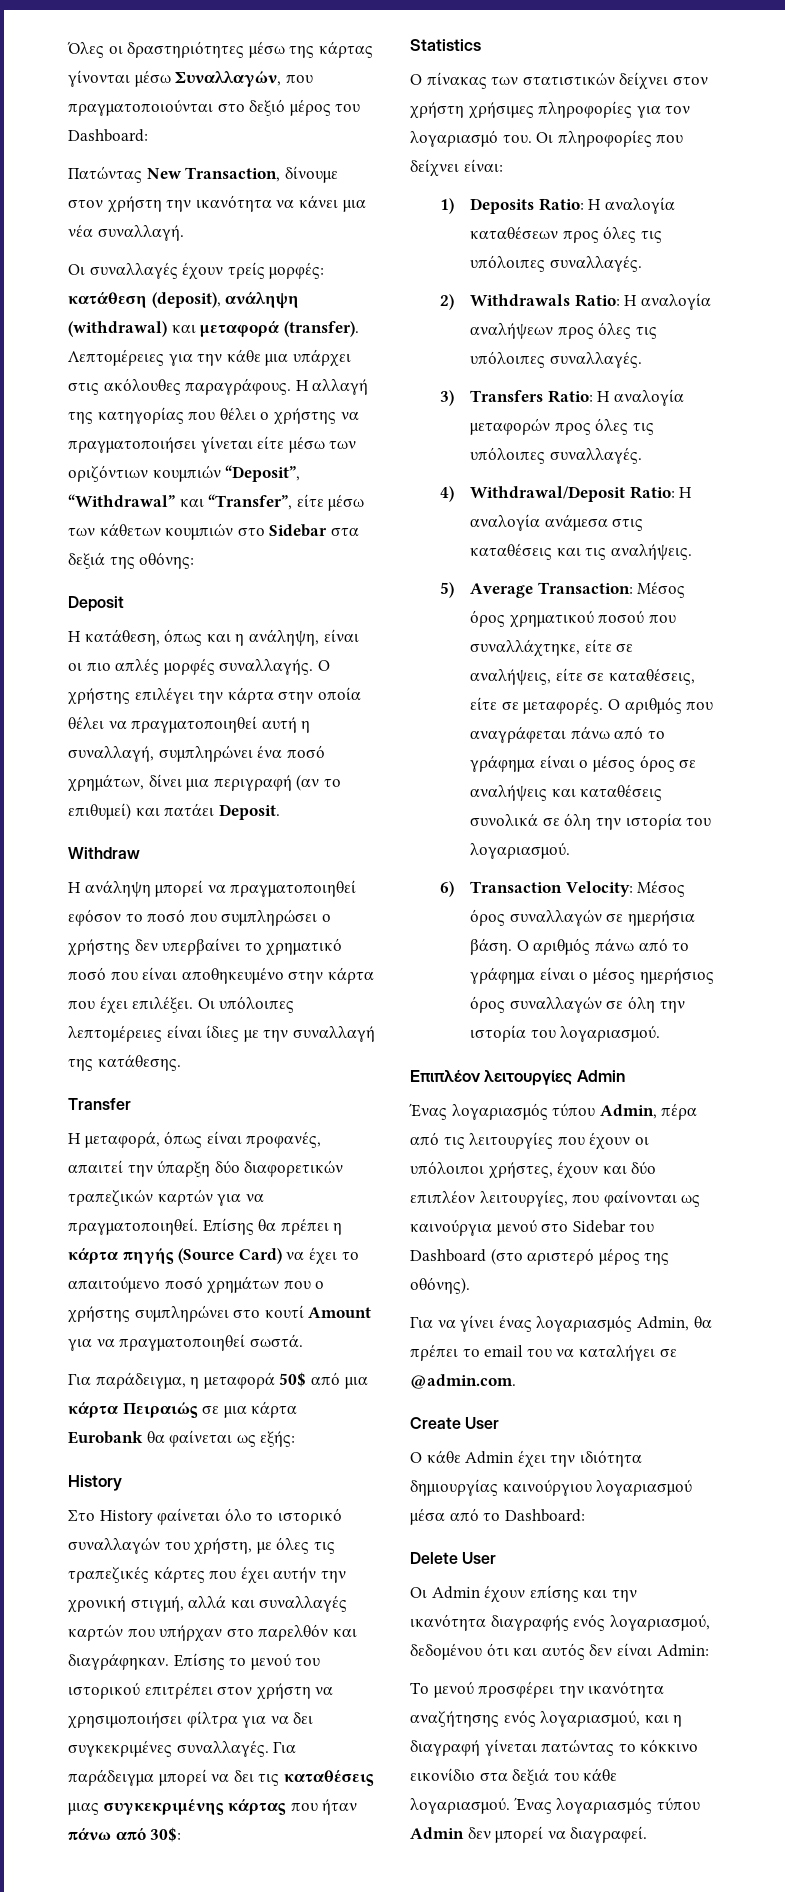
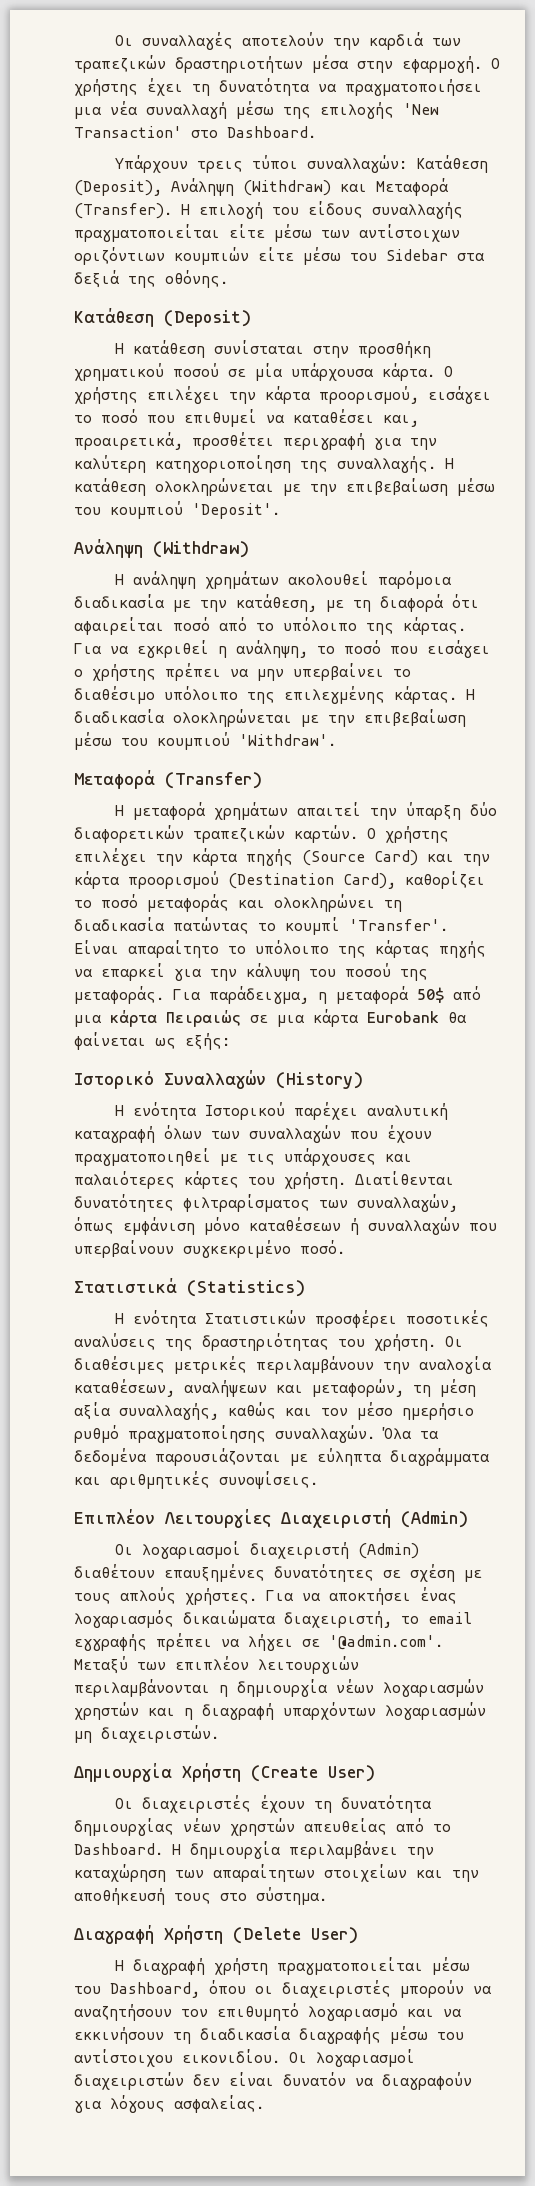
- Όλες οι δραστηριότητες μέσω της κάρτας γίνονται μέσω Συναλλαγών, που πραγματοποιούνται στο δεξιό μέρος του Dashboard:
- Πατώντας New Transaction, δίνουμε στον χρήστη την ικανότητα να κάνει μια νέα συναλλαγή.
- Οι συναλλαγές έχουν τρείς μορφές: κατάθεση (deposit), ανάληψη (withdrawal) και μεταφορά (transfer). Λεπτομέρειες για την κάθε μια υπάρχει στις ακόλουθες παραγράφους. Η αλλαγή της κατηγορίας που θέλει ο χρήστης να πραγματοποιήσει γίνεται είτε μέσω των οριζόντιων κουμπιών “Deposit”, “Withdrawal” και “Transfer”, είτε μέσω των κάθετων κουμπιών στο Sidebar στα δεξιά της οθόνης:
- Deposit
- Η κατάθεση, όπως και η ανάληψη, είναι οι πιο απλές μορφές συναλλαγής. Ο χρήστης επιλέγει την κάρτα στην οποία θέλει να πραγματοποιηθεί αυτή η συναλλαγή, συμπληρώνει ένα ποσό χρημάτων, δίνει μια περιγραφή (αν το επιθυμεί) και πατάει Deposit.
- Withdraw
- Η ανάληψη μπορεί να πραγματοποιηθεί εφόσον το ποσό που συμπληρώσει ο χρήστης δεν υπερβαίνει το χρηματικό ποσό που είναι αποθηκευμένο στην κάρτα που έχει επιλέξει. Οι υπόλοιπες λεπτομέρειες είναι ίδιες με την συναλλαγή της κατάθεσης.
- Transfer
- Η μεταφορά, όπως είναι προφανές, απαιτεί την ύπαρξη δύο διαφορετικών τραπεζικών καρτών για να πραγματοποιηθεί. Επίσης θα πρέπει η κάρτα πηγής (Source Card) να έχει το απαιτούμενο ποσό χρημάτων που ο χρήστης συμπληρώνει στο κουτί Amount για να πραγματοποιηθεί σωστά.
- Για παράδειγμα, η μεταφορά 50$ από μια κάρτα Πειραιώς σε μια κάρτα Eurobank θα φαίνεται ως εξής:
- History
- Στο History φαίνεται όλο το ιστορικό συναλλαγών του χρήστη, με όλες τις τραπεζικές κάρτες που έχει αυτήν την χρονική στιγμή, αλλά και συναλλαγές καρτών που υπήρχαν στο παρελθόν και διαγράφηκαν. Επίσης το μενού του ιστορικού επιτρέπει στον χρήστη να χρησιμοποιήσει φίλτρα για να δει συγκεκριμένες συναλλαγές. Για παράδειγμα μπορεί να δει τις καταθέσεις μιας συγκεκριμένης κάρτας που ήταν πάνω από 30$:
- Statistics
- Ο πίνακας των στατιστικών δείχνει στον χρήστη χρήσιμες πληροφορίες για τον λογαριασμό του. Οι πληροφορίες που δείχνει είναι:
- 1) Deposits Ratio: Η αναλογία καταθέσεων προς όλες τις υπόλοιπες συναλλαγές.
- 2) Withdrawals Ratio: Η αναλογία αναλήψεων προς όλες τις υπόλοιπες συναλλαγές.
- 3) Transfers Ratio: Η αναλογία μεταφορών προς όλες τις υπόλοιπες συναλλαγές.
- 4) Withdrawal/Deposit Ratio: Η αναλογία ανάμεσα στις καταθέσεις και τις αναλήψεις.
- 5) Average Transaction: Μέσος όρος χρηματικού ποσού που συναλλάχτηκε, είτε σε αναλήψεις, είτε σε καταθέσεις, είτε σε μεταφορές. Ο αριθμός που αναγράφεται πάνω από το γράφημα είναι ο μέσος όρος σε αναλήψεις και καταθέσεις συνολικά σε όλη την ιστορία του λογαριασμού.
- 6) Transaction Velocity: Μέσος όρος συναλλαγών σε ημερήσια βάση. Ο αριθμός πάνω από το γράφημα είναι ο μέσος ημερήσιος όρος συναλλαγών σε όλη την ιστορία του λογαριασμού.
- Επιπλέον λειτουργίες Admin
- Ένας λογαριασμός τύπου Admin, πέρα από τις λειτουργίες που έχουν οι υπόλοιποι χρήστες, έχουν και δύο επιπλέον λειτουργίες, που φαίνονται ως καινούργια μενού στο Sidebar του Dashboard (στο αριστερό μέρος της οθόνης).
- Για να γίνει ένας λογαριασμός Admin, θα πρέπει το email του να καταλήγει σε @admin.com.
- Create User
- Ο κάθε Admin έχει την ιδιότητα δημιουργίας καινούργιου λογαριασμού μέσα από το Dashboard:
- Delete User
- Οι Admin έχουν επίσης και την ικανότητα διαγραφής ενός λογαριασμού, δεδομένου ότι και αυτός δεν είναι Admin:
- Το μενού προσφέρει την ικανότητα αναζήτησης ενός λογαριασμού, και η διαγραφή γίνεται πατώντας το κόκκινο εικονίδιο στα δεξιά του κάθε λογαριασμού. Ένας λογαριασμός τύπου Admin δεν μπορεί να διαγραφεί.
+ Οι συναλλαγές αποτελούν την καρδιά των τραπεζικών δραστηριοτήτων μέσα στην εφαρμογή. Ο χρήστης έχει τη δυνατότητα να πραγματοποιήσει μια νέα συναλλαγή μέσω της επιλογής 'New Transaction' στο Dashboard.
+ Υπάρχουν τρεις τύποι συναλλαγών: Κατάθεση (Deposit), Ανάληψη (Withdraw) και Μεταφορά (Transfer). Η επιλογή του είδους συναλλαγής πραγματοποιείται είτε μέσω των αντίστοιχων οριζόντιων κουμπιών είτε μέσω του Sidebar στα δεξιά της οθόνης.
+ Κατάθεση (Deposit)
+ Η κατάθεση συνίσταται στην προσθήκη χρηματικού ποσού σε μία υπάρχουσα κάρτα. Ο χρήστης επιλέγει την κάρτα προορισμού, εισάγει το ποσό που επιθυμεί να καταθέσει και, προαιρετικά, προσθέτει περιγραφή για την καλύτερη κατηγοριοποίηση της συναλλαγής. Η κατάθεση ολοκληρώνεται με την επιβεβαίωση μέσω του κουμπιού 'Deposit'.
+ Ανάληψη (Withdraw)
+ Η ανάληψη χρημάτων ακολουθεί παρόμοια διαδικασία με την κατάθεση, με τη διαφορά ότι αφαιρείται ποσό από το υπόλοιπο της κάρτας. Για να εγκριθεί η ανάληψη, το ποσό που εισάγει ο χρήστης πρέπει να μην υπερβαίνει το διαθέσιμο υπόλοιπο της επιλεγμένης κάρτας. Η διαδικασία ολοκληρώνεται με την επιβεβαίωση μέσω του κουμπιού 'Withdraw'.
+ Μεταφορά (Transfer)
+ Η μεταφορά χρημάτων απαιτεί την ύπαρξη δύο διαφορετικών τραπεζικών καρτών. Ο χρήστης επιλέγει την κάρτα πηγής (Source Card) και την κάρτα προορισμού (Destination Card), καθορίζει το ποσό μεταφοράς και ολοκληρώνει τη διαδικασία πατώντας το κουμπί 'Transfer'. Είναι απαραίτητο το υπόλοιπο της κάρτας πηγής να επαρκεί για την κάλυψη του ποσού της μεταφοράς. Για παράδειγμα, η μεταφορά 50$ από μια κάρτα Πειραιώς σε μια κάρτα Eurobank θα φαίνεται ως εξής:
+ Ιστορικό Συναλλαγών (History)
+ Η ενότητα Ιστορικού παρέχει αναλυτική καταγραφή όλων των συναλλαγών που έχουν πραγματοποιηθεί με τις υπάρχουσες και παλαιότερες κάρτες του χρήστη. Διατίθενται δυνατότητες φιλτραρίσματος των συναλλαγών, όπως εμφάνιση μόνο καταθέσεων ή συναλλαγών που υπερβαίνουν συγκεκριμένο ποσό.
+ Στατιστικά (Statistics)
+ Η ενότητα Στατιστικών προσφέρει ποσοτικές αναλύσεις της δραστηριότητας του χρήστη. Οι διαθέσιμες μετρικές περιλαμβάνουν την αναλογία καταθέσεων, αναλήψεων και μεταφορών, τη μέση αξία συναλλαγής, καθώς και τον μέσο ημερήσιο ρυθμό πραγματοποίησης συναλλαγών. Όλα τα δεδομένα παρουσιάζονται με εύληπτα διαγράμματα και αριθμητικές συνοψίσεις.
+ Επιπλέον Λειτουργίες Διαχειριστή (Admin)
+ Οι λογαριασμοί διαχειριστή (Admin) διαθέτουν επαυξημένες δυνατότητες σε σχέση με τους απλούς χρήστες. Για να αποκτήσει ένας λογαριασμός δικαιώματα διαχειριστή, το email εγγραφής πρέπει να λήγει σε '@admin.com'. Μεταξύ των επιπλέον λειτουργιών περιλαμβάνονται η δημιουργία νέων λογαριασμών χρηστών και η διαγραφή υπαρχόντων λογαριασμών μη διαχειριστών.
+ Δημιουργία Χρήστη (Create User)
+ Οι διαχειριστές έχουν τη δυνατότητα δημιουργίας νέων χρηστών απευθείας από το Dashboard. Η δημιουργία περιλαμβάνει την καταχώρηση των απαραίτητων στοιχείων και την αποθήκευσή τους στο σύστημα.
+ Διαγραφή Χρήστη (Delete User)
+ Η διαγραφή χρήστη πραγματοποιείται μέσω του Dashboard, όπου οι διαχειριστές μπορούν να αναζητήσουν τον επιθυμητό λογαριασμό και να εκκινήσουν τη διαδικασία διαγραφής μέσω του αντίστοιχου εικονιδίου. Οι λογαριασμοί διαχειριστών δεν είναι δυνατόν να διαγραφούν για λόγους ασφαλείας.

